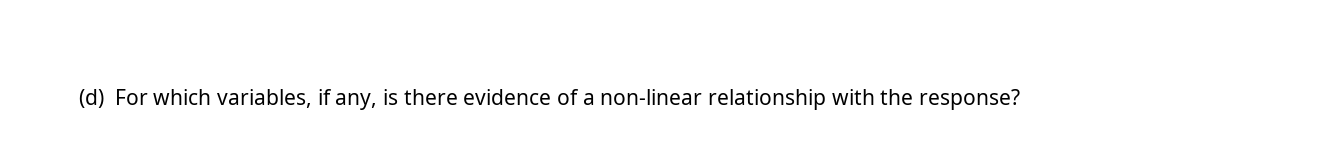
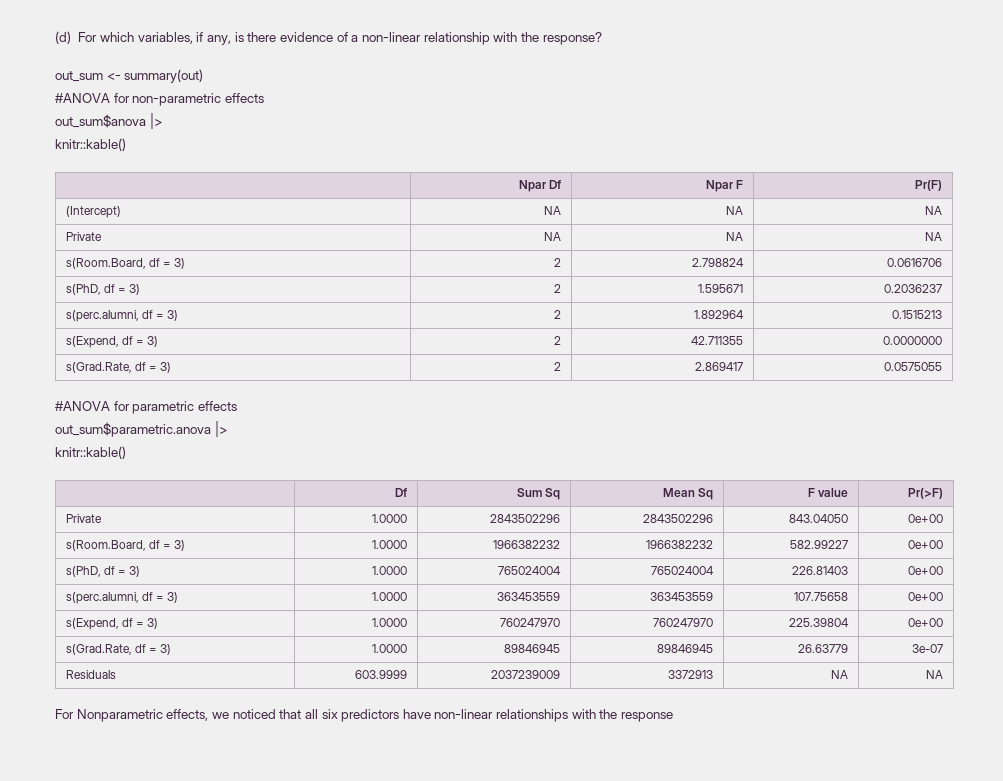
+ out_sum <- summary(out)
+ #ANOVA for non-parametric effects
+ out_sum$anova |>
+ knitr::kable()
+ | Npar Df | Npar F | Pr(F)
+ (Intercept) | NA | NA | NA
+ Private | NA | NA | NA
+ s(Room.Board, df = 3) | 2 | 2.798824 | 0.0616706
+ s(PhD, df = 3) | 2 | 1.595671 | 0.2036237
+ s(perc.alumni, df = 3) | 2 | 1.892964 | 0.1515213
+ s(Expend, df = 3) | 2 | 42.711355 | 0.0000000
+ s(Grad.Rate, df = 3) | 2 | 2.869417 | 0.0575055
+ #ANOVA for parametric effects
+ out_sum$parametric.anova |>
+ knitr::kable()
+ | Df | Sum Sq | Mean Sq | F value | Pr(>F)
+ Private | 1.0000 | 2843502296 | 2843502296 | 843.04050 | 0e+00
+ s(Room.Board, df = 3) | 1.0000 | 1966382232 | 1966382232 | 582.99227 | 0e+00
+ s(PhD, df = 3) | 1.0000 | 765024004 | 765024004 | 226.81403 | 0e+00
+ s(perc.alumni, df = 3) | 1.0000 | 363453559 | 363453559 | 107.75658 | 0e+00
+ s(Expend, df = 3) | 1.0000 | 760247970 | 760247970 | 225.39804 | 0e+00
+ s(Grad.Rate, df = 3) | 1.0000 | 89846945 | 89846945 | 26.63779 | 3e-07
+ Residuals | 603.9999 | 2037239009 | 3372913 | NA | NA
+ For Nonparametric effects, we noticed that all six predictors have non-linear relationships with the response

